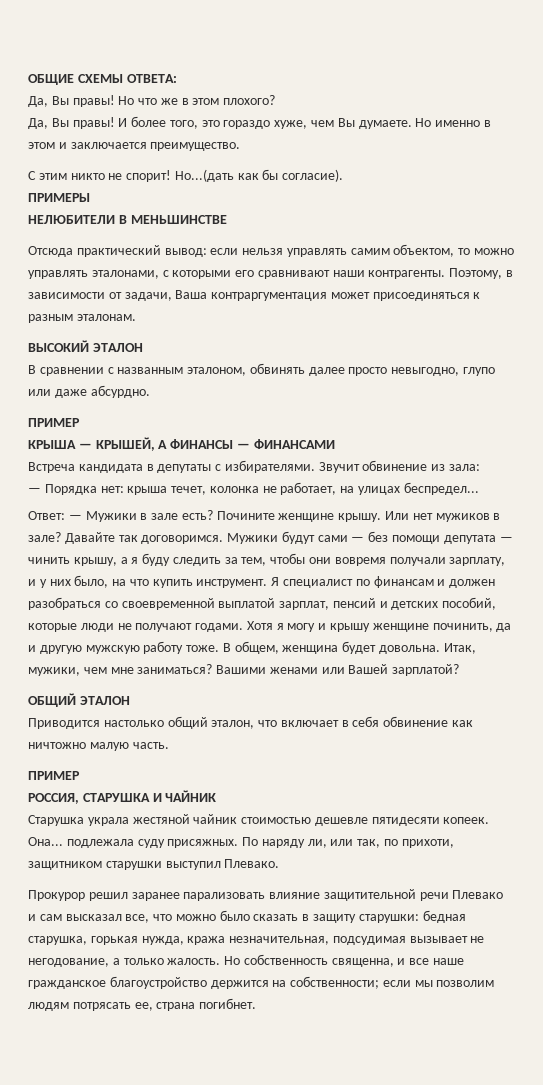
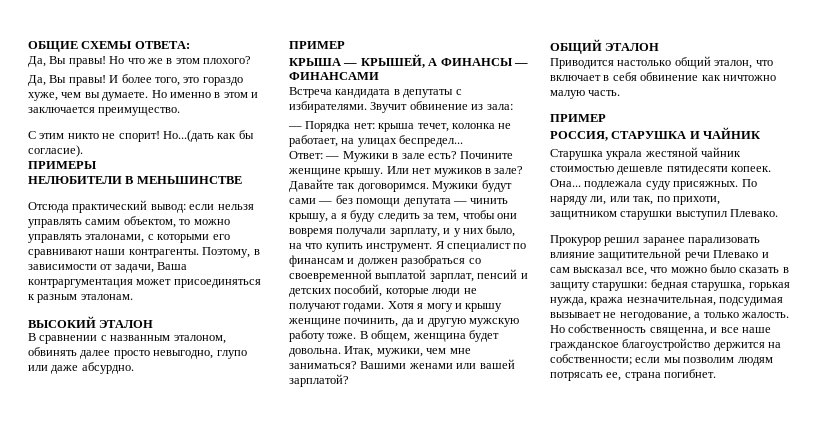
- И более того, это гораздо хуже, чем Вы думаете.
+ И более того, это гораздо хуже, чем вы думаете.
- Вашими женами или Вашей зарплатой?
+ Вашими женами или вашей зарплатой?

